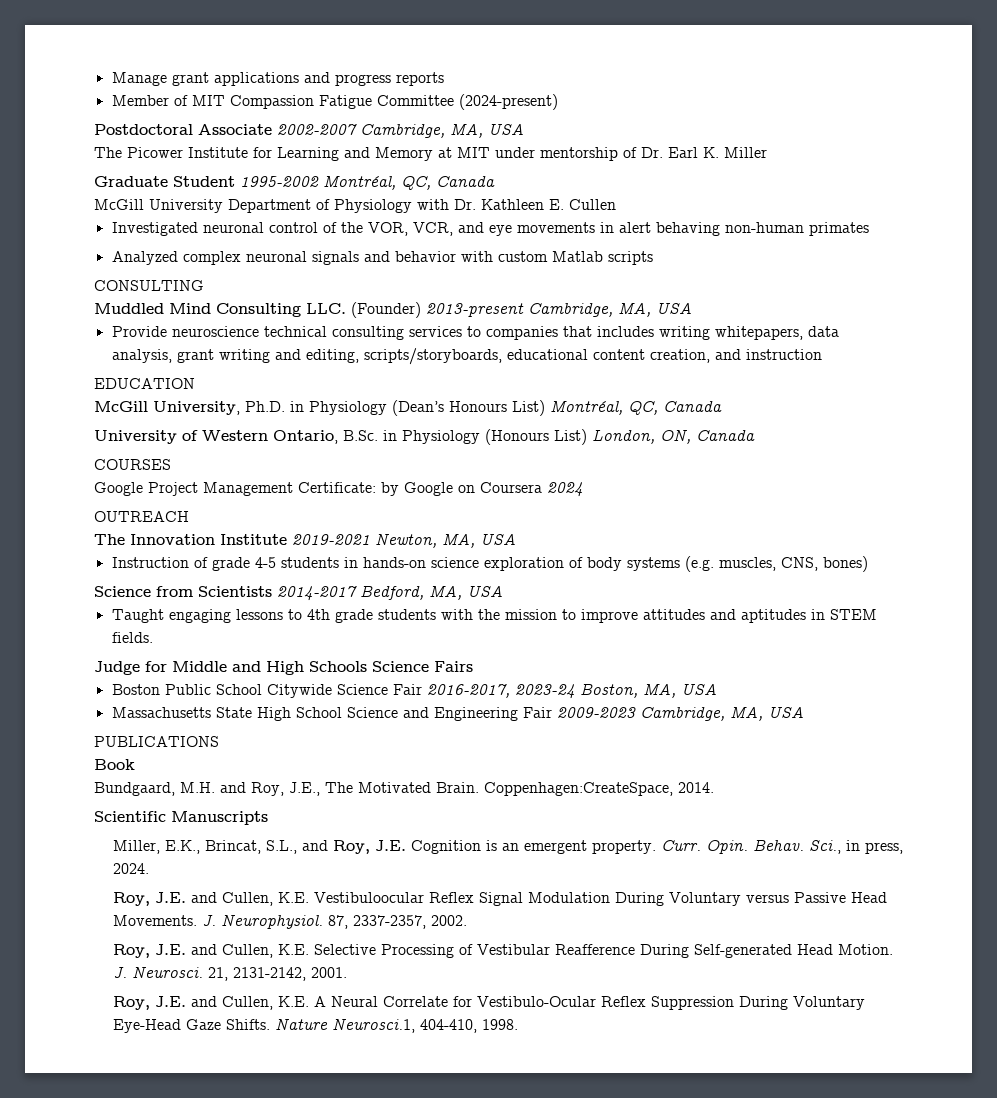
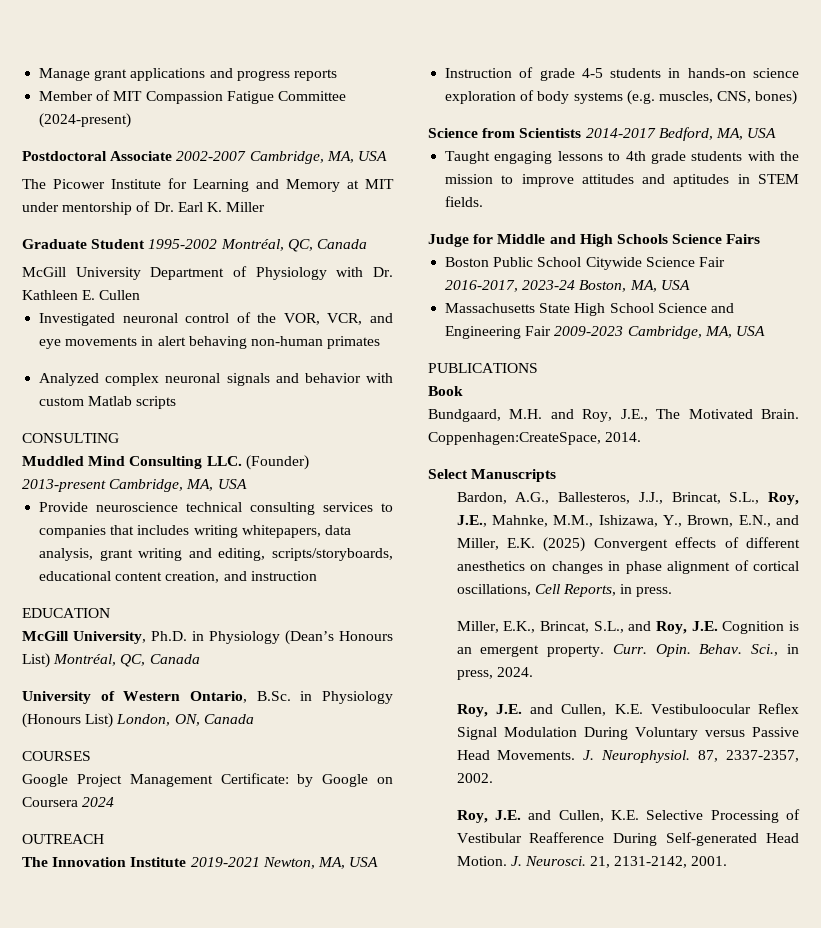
- Scientific Manuscripts
+ Select Manuscripts
+ Bardon, A.G., Ballesteros, J.J., Brincat, S.L., Roy, J.E., Mahnke, M.M., Ishizawa, Y., Brown, E.N., and Miller, E.K. (2025) Convergent effects of different anesthetics on changes in phase alignment of cortical oscillations, Cell Reports, in press.
- Roy, J.E. and Cullen, K.E. A Neural Correlate for Vestibulo-Ocular Reflex Suppression During Voluntary Eye-Head Gaze Shifts. Nature Neurosci.1, 404-410, 1998.

